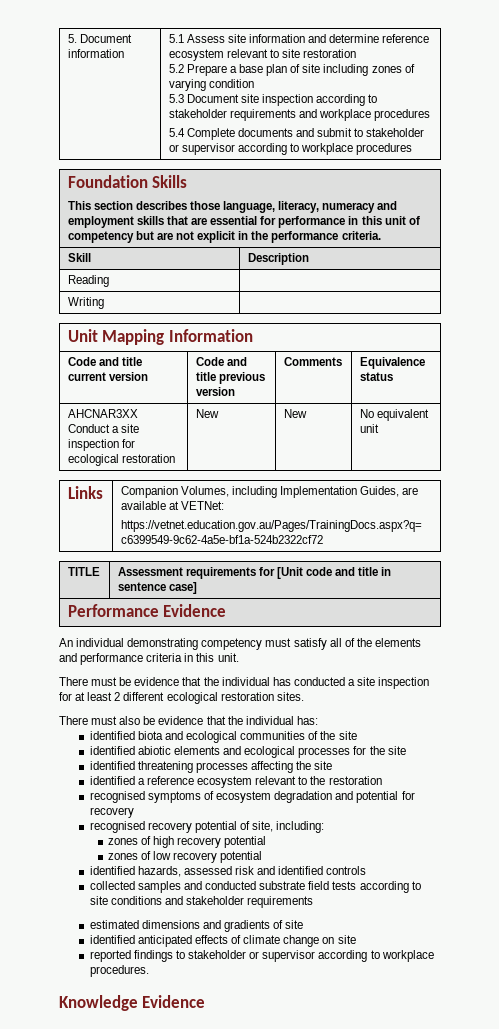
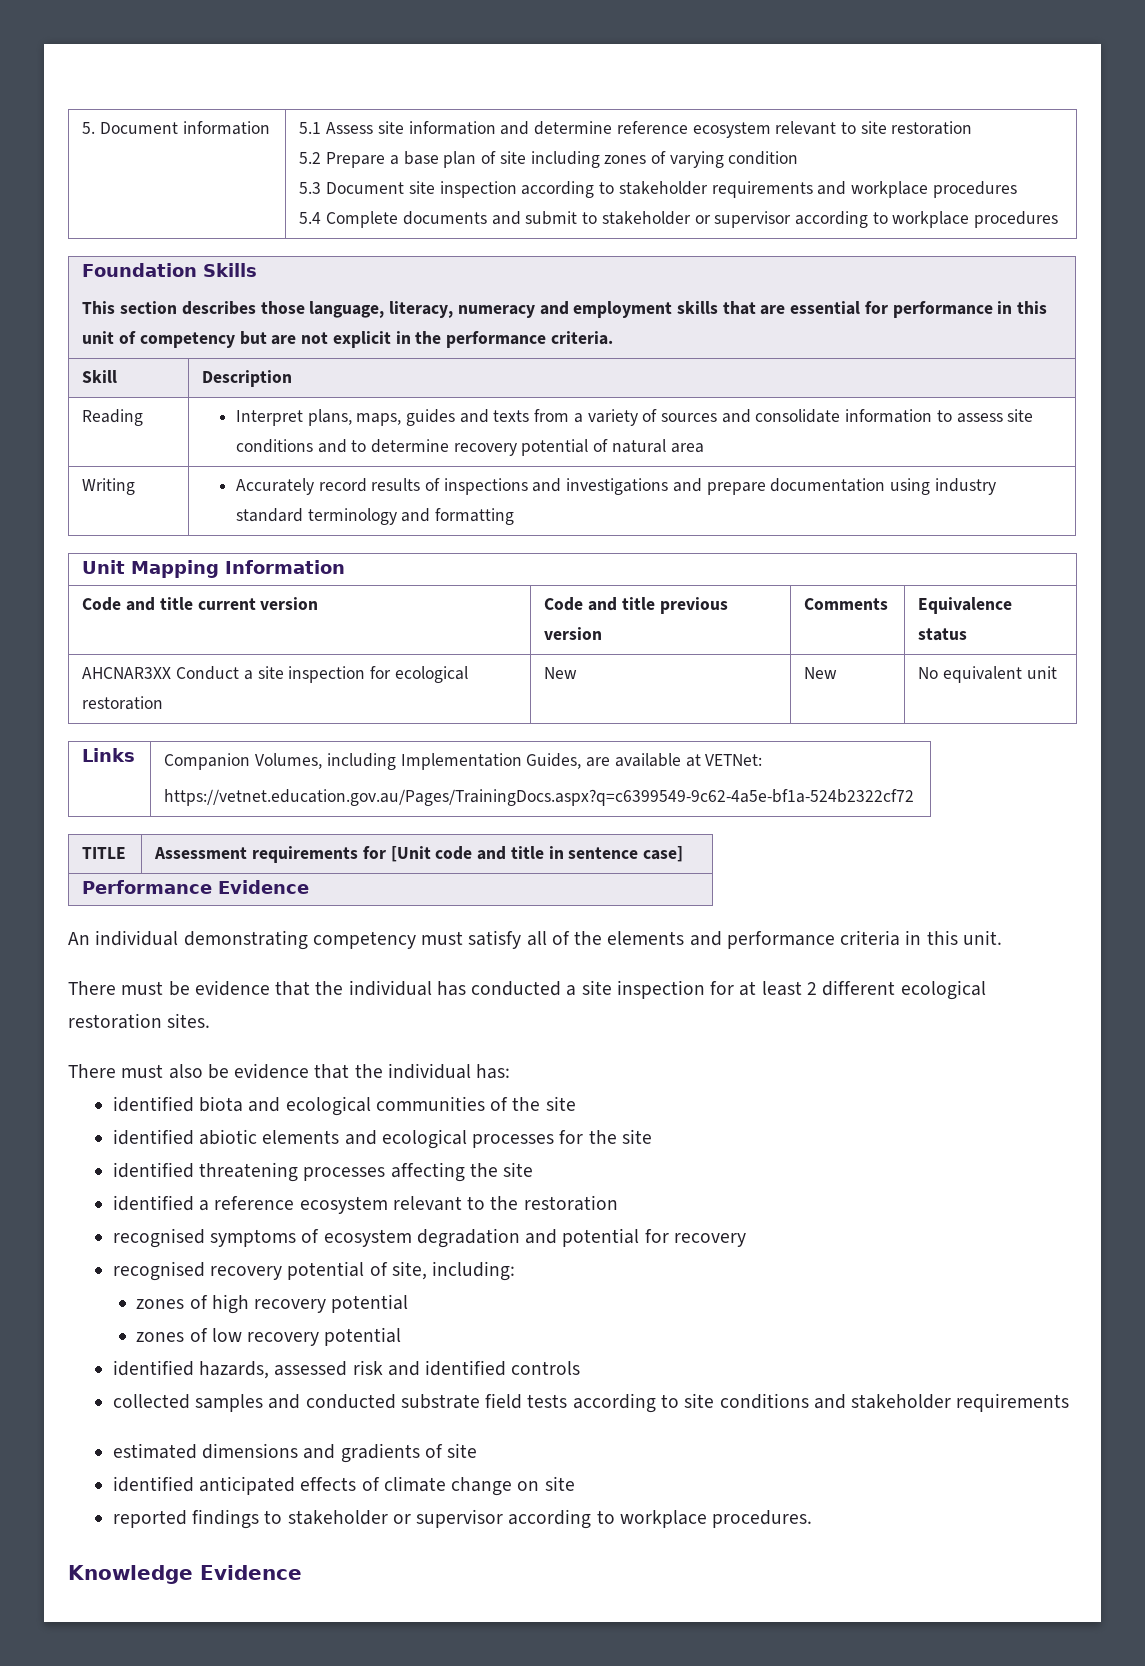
- Reading |
- Writing |
+ Reading | Interpret plans, maps, guides and texts from a variety of sources and consolidate information to assess site conditions and to determine recovery potential of natural area
+ Writing | Accurately record results of inspections and investigations and prepare documentation using industry standard terminology and formatting

